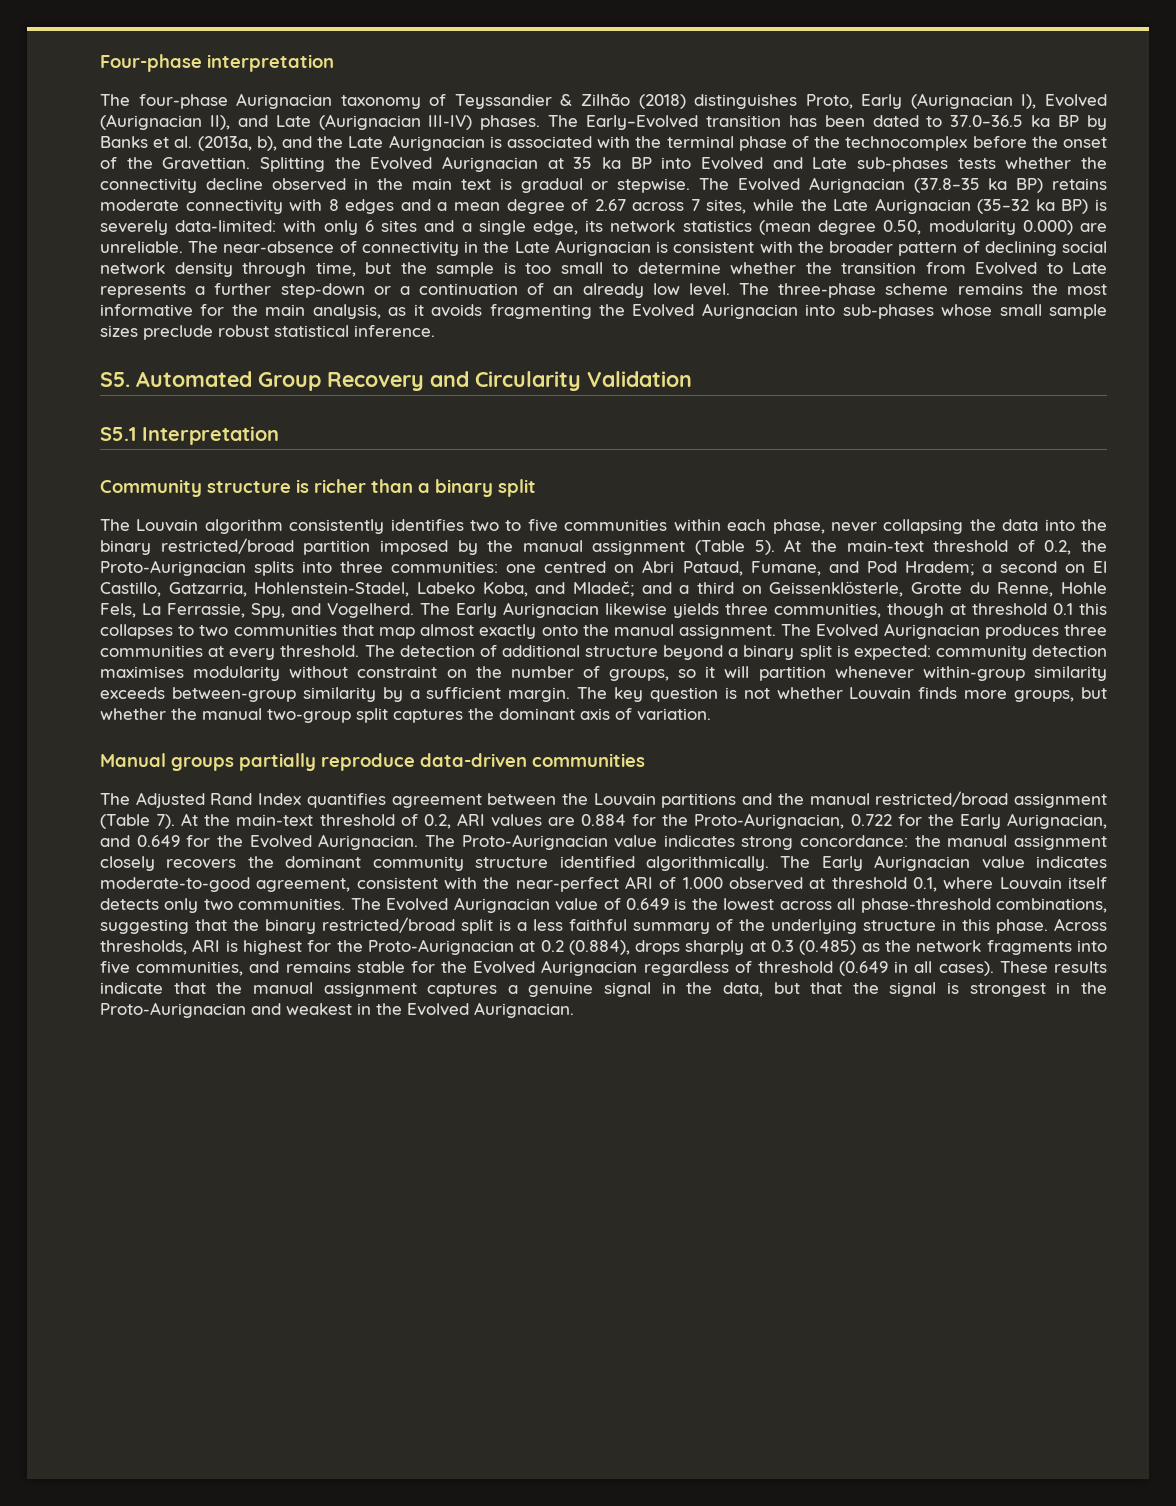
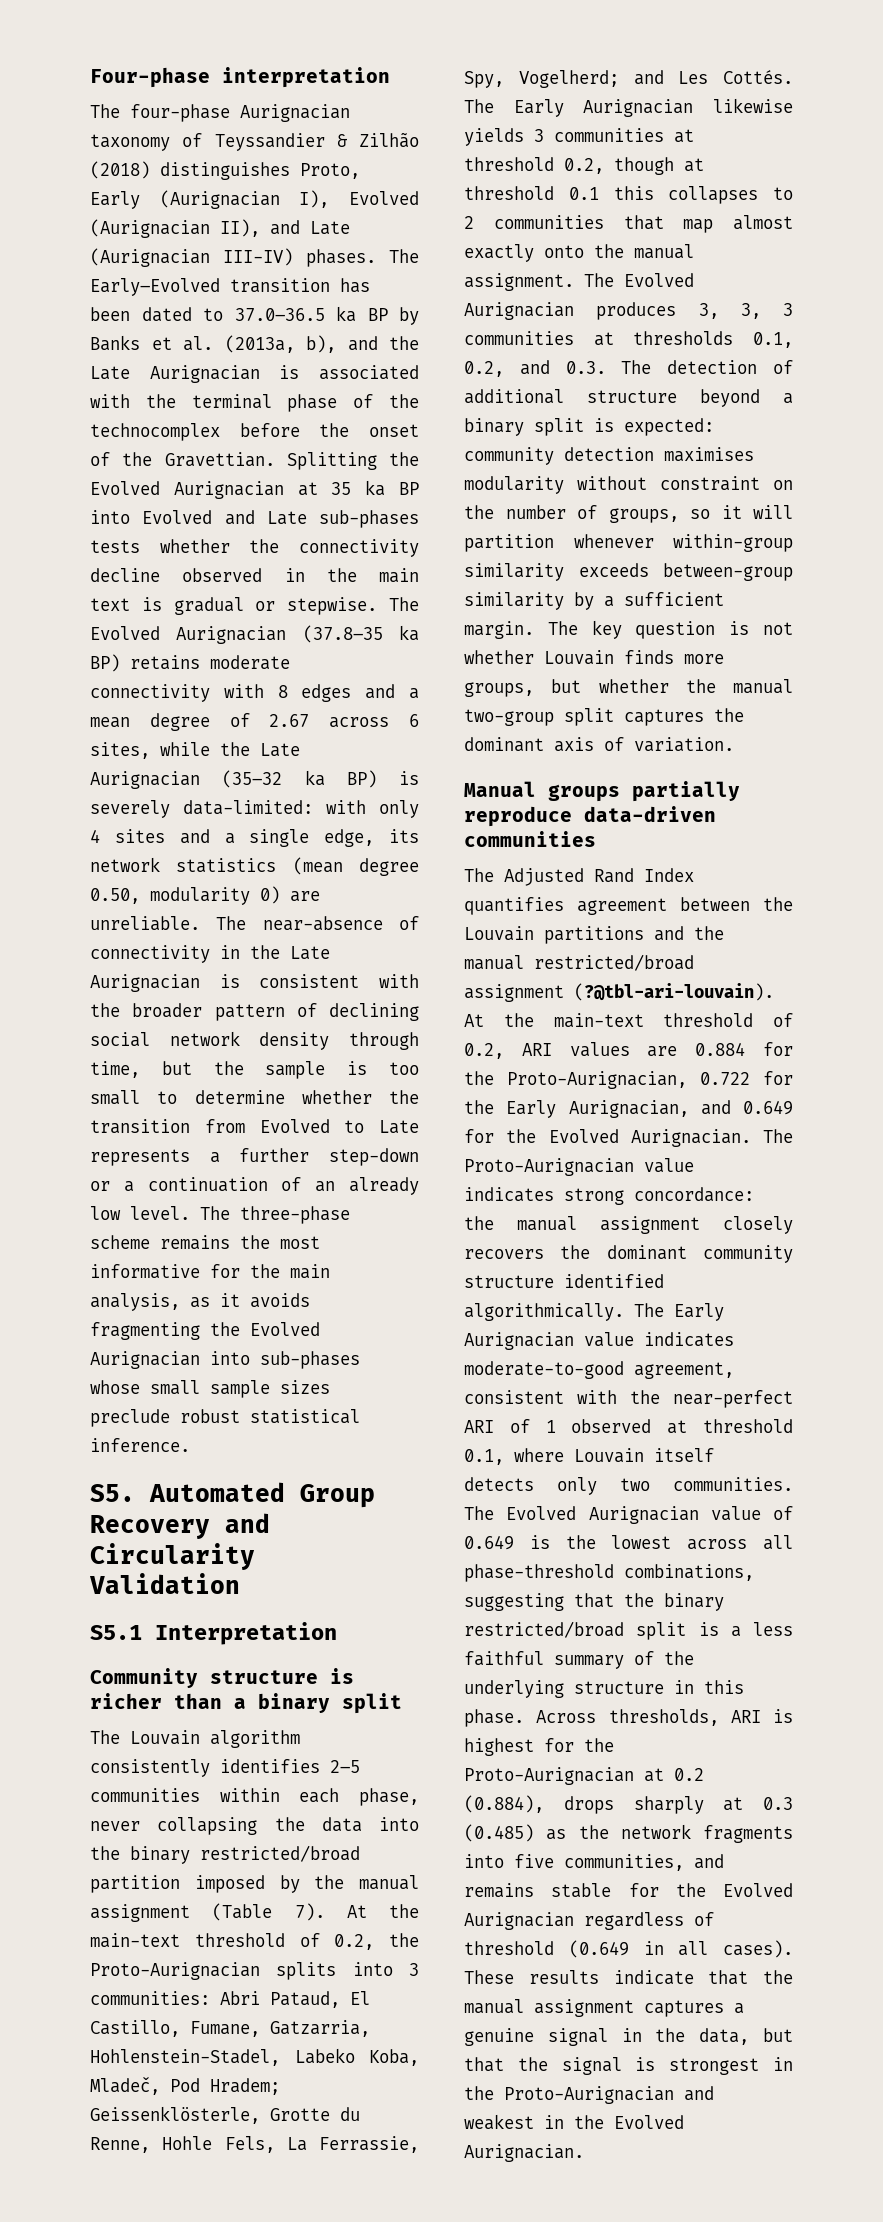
- The Evolved Aurignacian (37.8–35 ka BP) retains moderate connectivity with 8 edges and a mean degree of 2.67 across 7 sites, while the Late Aurignacian (35–32 ka BP) is severely data-limited: with only 6 sites and a single edge, its network statistics (mean degree 0.50, modularity 0.000) are unreliable.
+ The Evolved Aurignacian (37.8–35 ka BP) retains moderate connectivity with 8 edges and a mean degree of 2.67 across 6 sites, while the Late Aurignacian (35–32 ka BP) is severely data-limited: with only 4 sites and a single edge, its network statistics (mean degree 0.50, modularity 0) are unreliable.
- The Louvain algorithm consistently identifies two to five communities within each phase, never collapsing the data into the binary restricted/broad partition imposed by the manual assignment (Table 5).
+ The Louvain algorithm consistently identifies 2–5 communities within each phase, never collapsing the data into the binary restricted/broad partition imposed by the manual assignment (Table 7).
- At the main-text threshold of 0.2, the Proto-Aurignacian splits into three communities: one centred on Abri Pataud, Fumane, and Pod Hradem; a second on El Castillo, Gatzarria, Hohlenstein-Stadel, Labeko Koba, and Mladeč; and a third on Geissenklösterle, Grotte du Renne, Hohle Fels, La Ferrassie, Spy, and Vogelherd.
+ At the main-text threshold of 0.2, the Proto-Aurignacian splits into 3 communities: Abri Pataud, El Castillo, Fumane, Gatzarria, Hohlenstein-Stadel, Labeko Koba, Mladeč, Pod Hradem; Geissenklösterle, Grotte du Renne, Hohle Fels, La Ferrassie, Spy, Vogelherd; and Les Cottés.
- The Early Aurignacian likewise yields three communities, though at threshold 0.1 this collapses to two communities that map almost exactly onto the manual assignment.
+ The Early Aurignacian likewise yields 3 communities at threshold 0.2, though at threshold 0.1 this collapses to 2 communities that map almost exactly onto the manual assignment.
- The Evolved Aurignacian produces three communities at every threshold. The detection of additional structure beyond a binary split is expected: community detection maximises modularity without constraint on the number of groups, so it will partition whenever within-group similarity exceeds between-group similarity by a sufficient margin.
+ The Evolved Aurignacian produces 3, 3, 3 communities at thresholds 0.1, 0.2, and 0.3. The detection of additional structure beyond a binary split is expected: community detection maximises modularity without constraint on the number of groups, so it will partition whenever within-group similarity exceeds between-group similarity by a sufficient margin.
- The Adjusted Rand Index quantifies agreement between the Louvain partitions and the manual restricted/broad assignment (Table 7).
+ The Adjusted Rand Index quantifies agreement between the Louvain partitions and the manual restricted/broad assignment (?@tbl-ari-louvain).
- The Early Aurignacian value indicates moderate-to-good agreement, consistent with the near-perfect ARI of 1.000 observed at threshold 0.1, where Louvain itself detects only two communities.
+ The Early Aurignacian value indicates moderate-to-good agreement, consistent with the near-perfect ARI of 1 observed at threshold 0.1, where Louvain itself detects only two communities.

